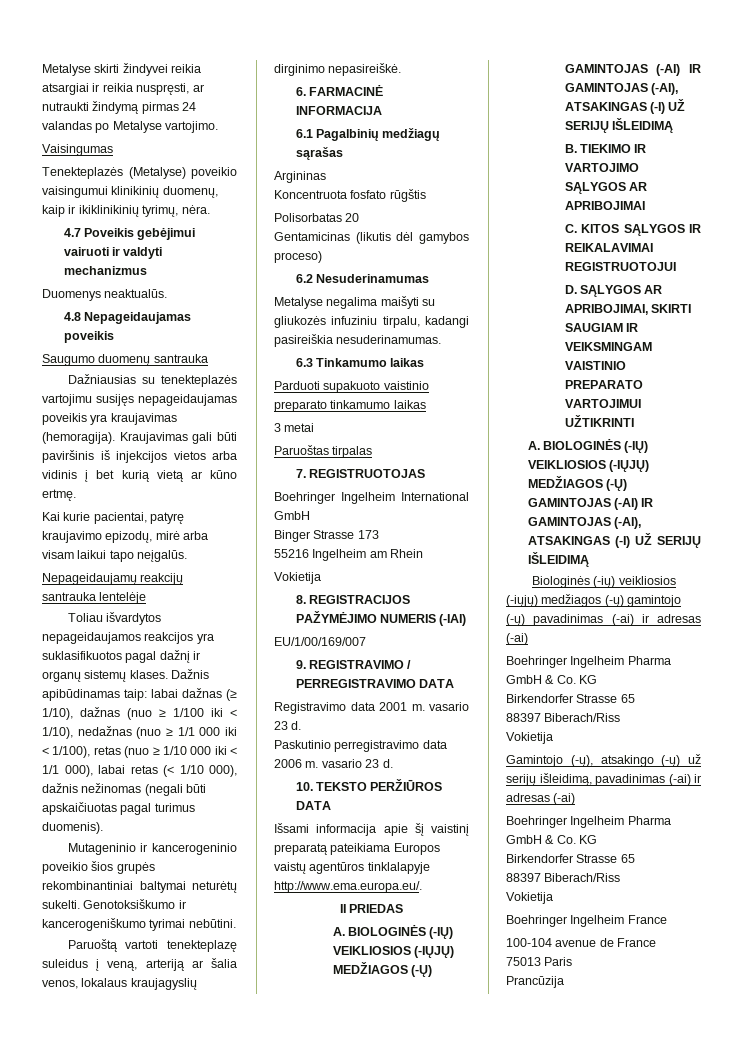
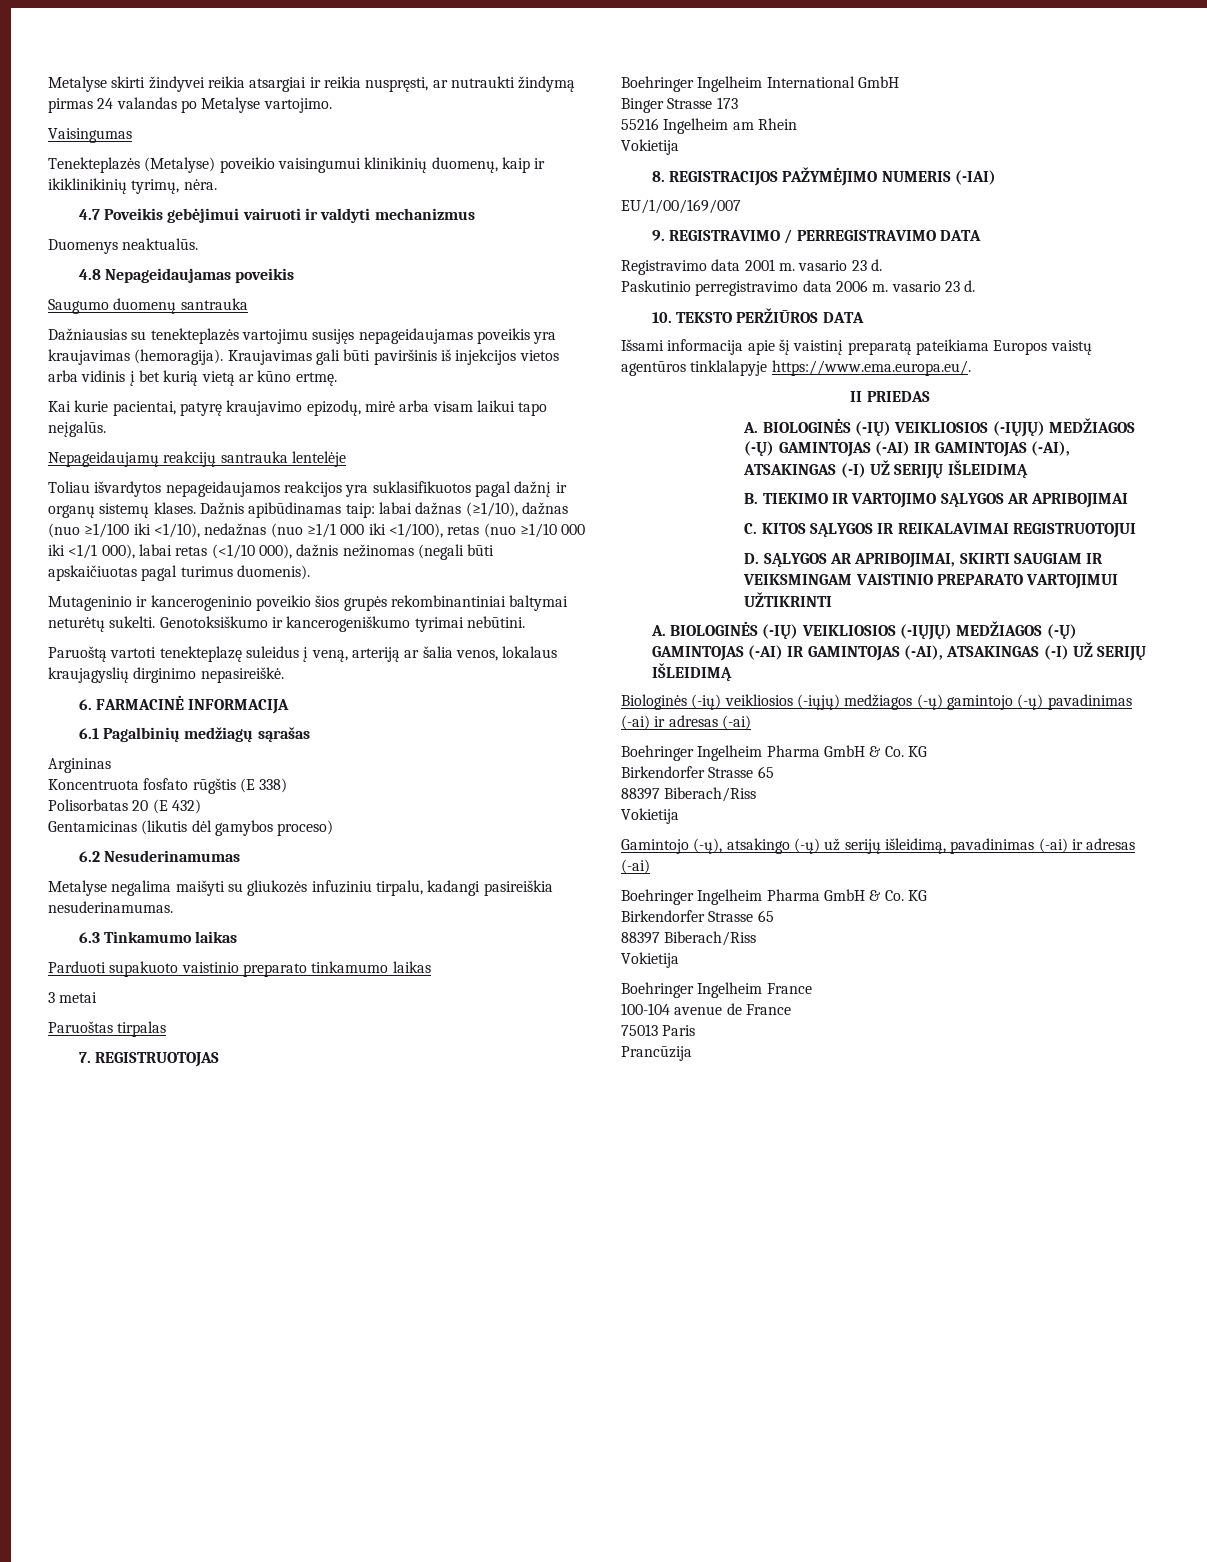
- Dažnis apibūdinamas taip: labai dažnas (≥ 1/10), dažnas (nuo ≥ 1/100 iki < 1/10), nedažnas (nuo ≥ 1/1 000 iki < 1/100), retas (nuo ≥ 1/10 000 iki < 1/1 000), labai retas (< 1/10 000), dažnis nežinomas (negali būti apskaičiuotas pagal turimus duomenis).
+ Dažnis apibūdinamas taip: labai dažnas (≥1/10), dažnas (nuo ≥1/100 iki <1/10), nedažnas (nuo ≥1/1 000 iki <1/100), retas (nuo ≥1/10 000 iki <1/1 000), labai retas (<1/10 000), dažnis nežinomas (negali būti apskaičiuotas pagal turimus duomenis).
- Koncentruota fosfato rūgštis
+ Koncentruota fosfato rūgštis (E 338)
- Polisorbatas 20
+ Polisorbatas 20 (E 432)
- Išsami informacija apie šį vaistinį preparatą pateikiama Europos vaistų agentūros tinklalapyje http://www.ema.europa.eu/.
+ Išsami informacija apie šį vaistinį preparatą pateikiama Europos vaistų agentūros tinklalapyje https://www.ema.europa.eu/.

